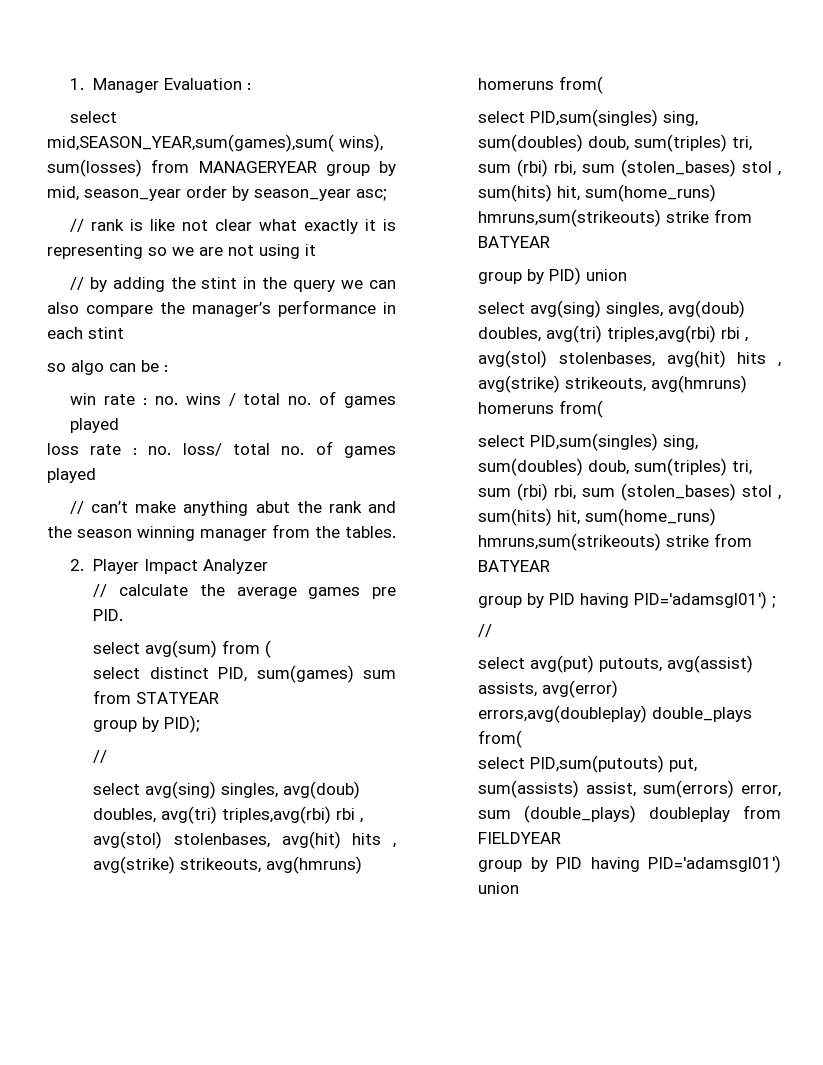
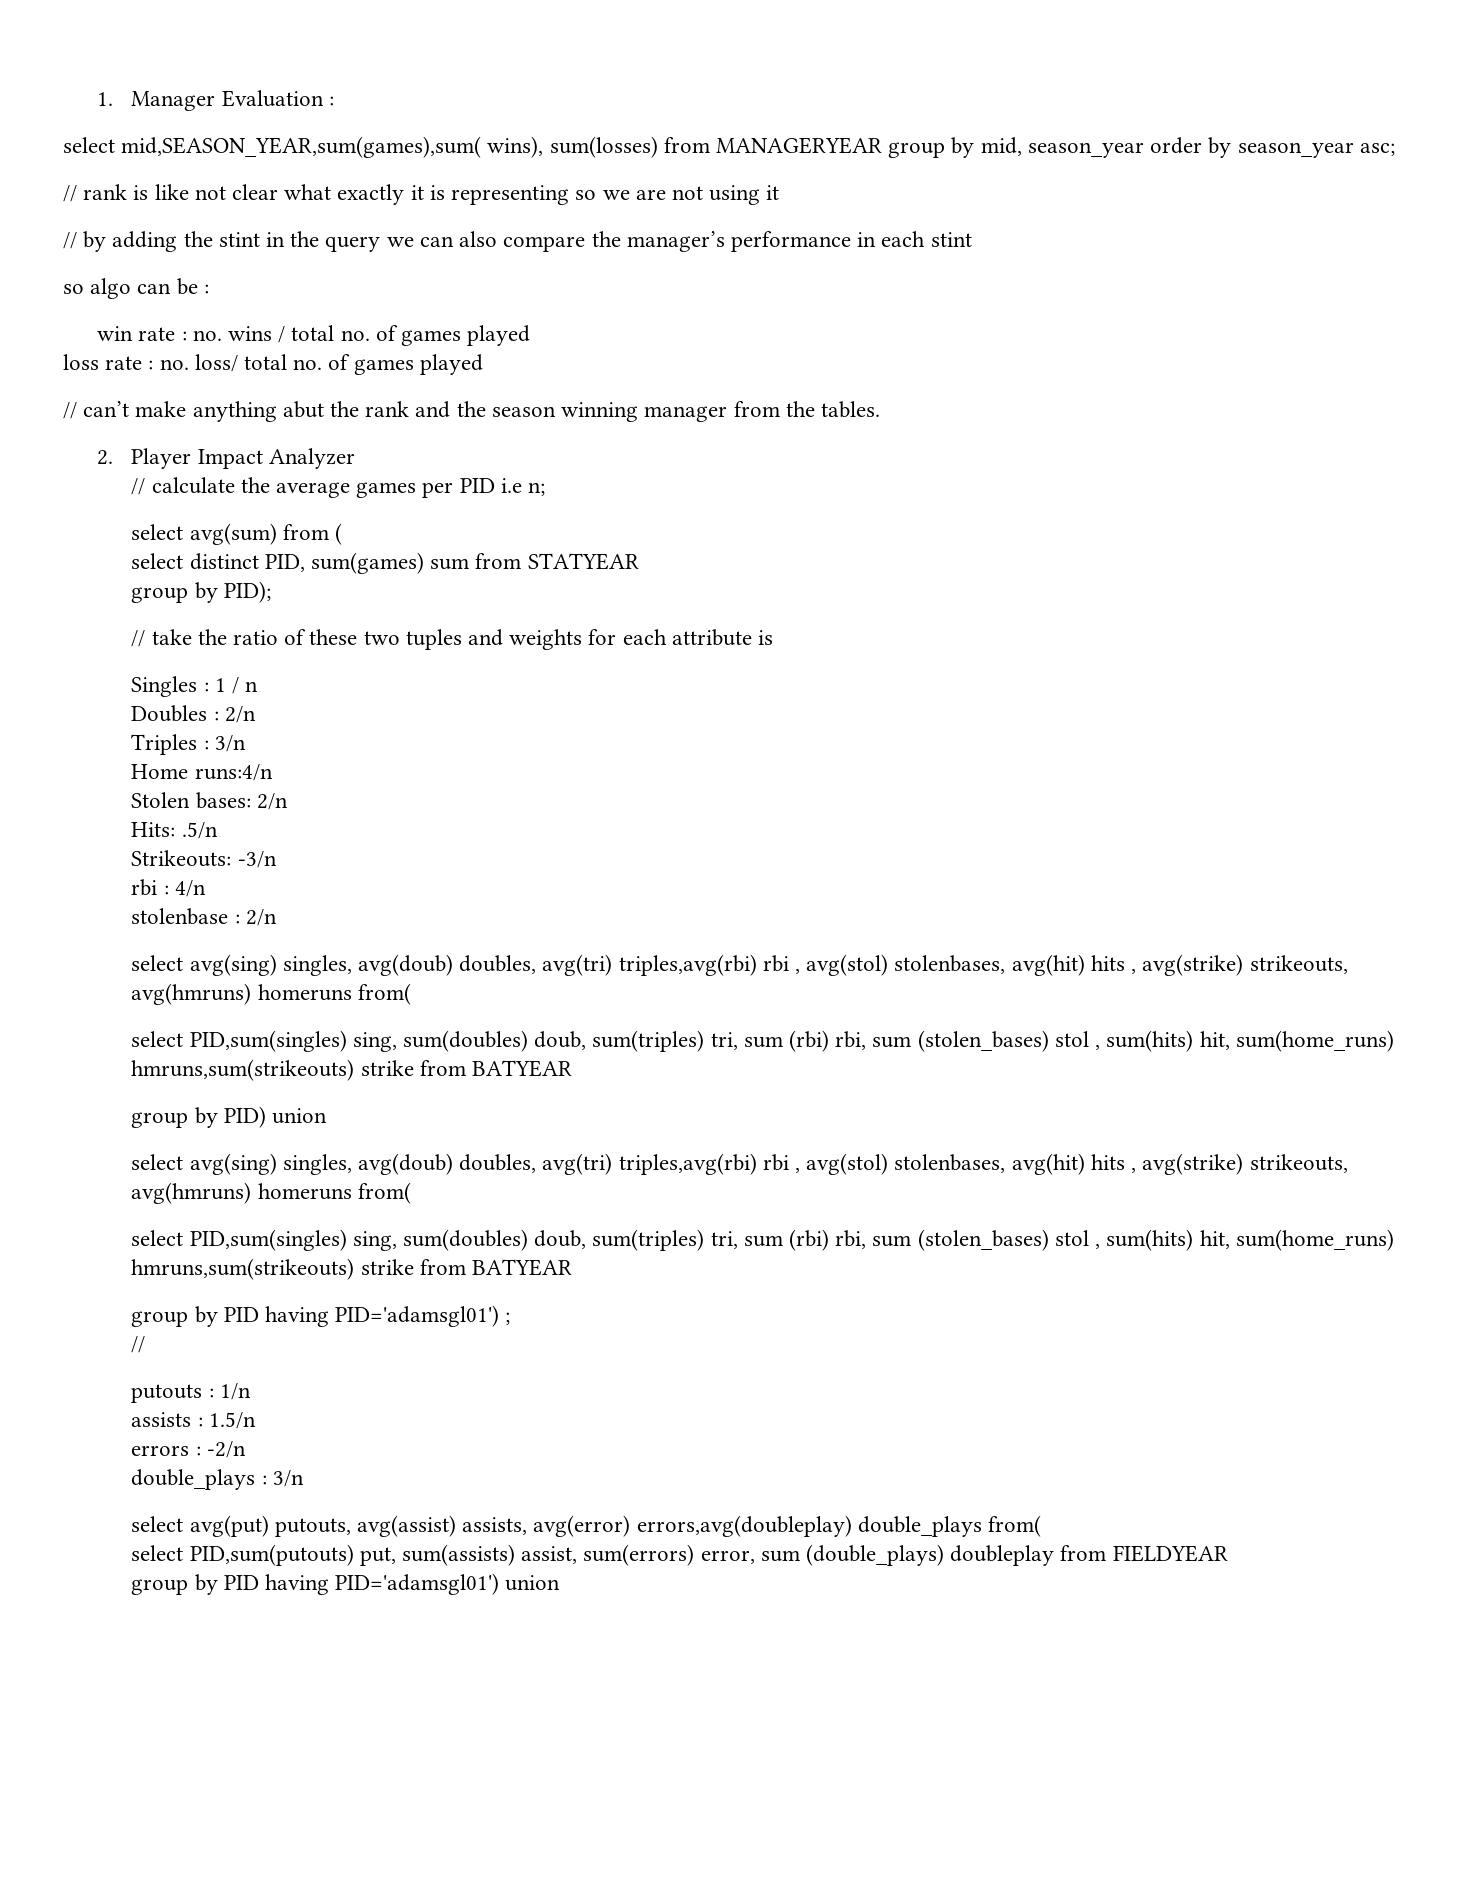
- // calculate the average games pre PID.
+ // calculate the average games per PID i.e n;
  group by PID);
- //
+ // take the ratio of these two tuples and weights for each attribute is
+ Singles : 1 / n
+ Doubles : 2/n
+ Triples : 3/n
+ Home runs:4/n
+ Stolen bases: 2/n
+ Hits: .5/n
+ Strikeouts: -3/n
+ rbi : 4/n
+ stolenbase : 2/n
+ putouts : 1/n
+ assists : 1.5/n
+ errors : -2/n
+ double_plays : 3/n

